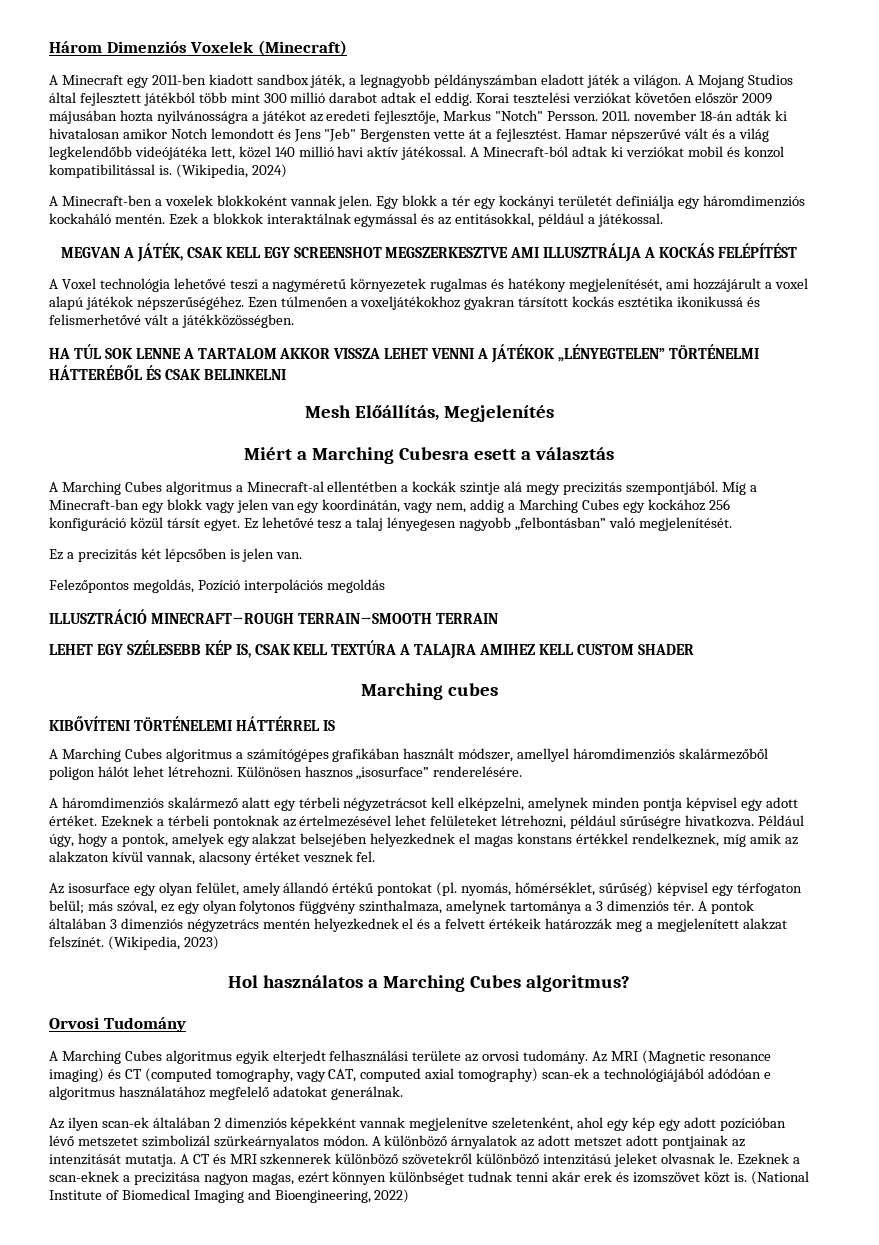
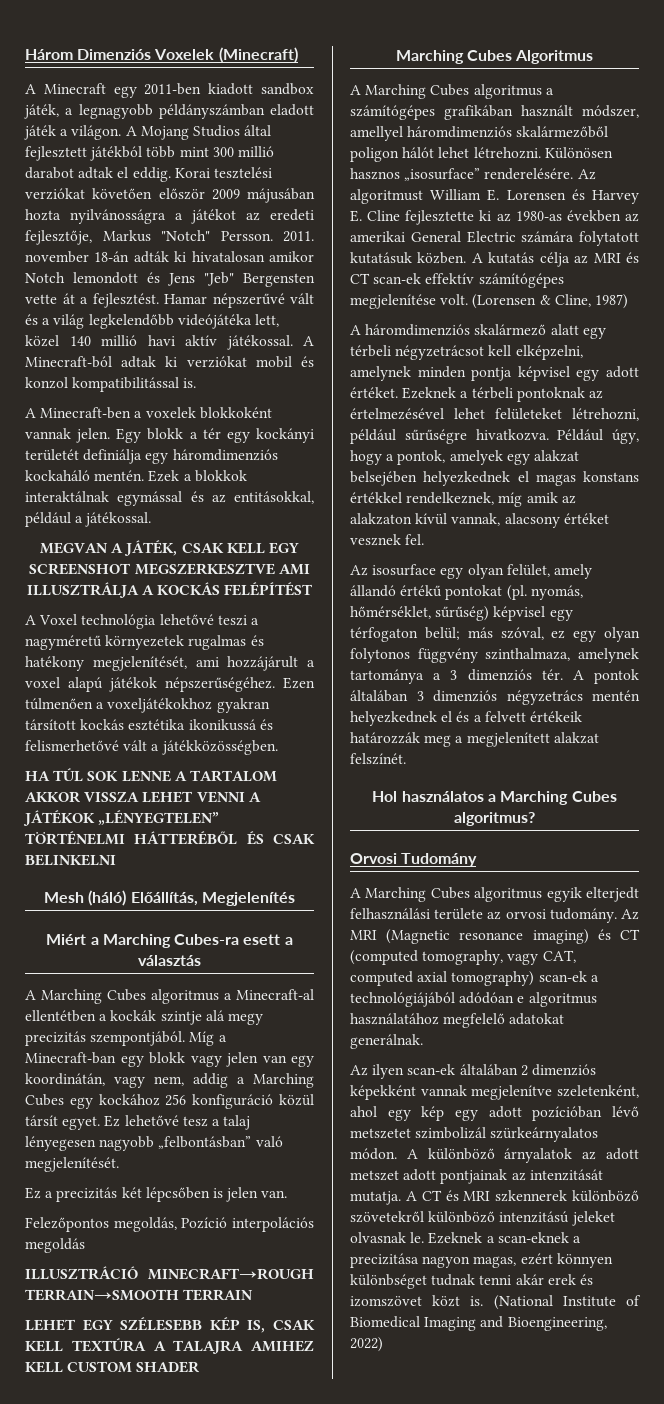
- (Wikipedia, 2024)
- Mesh Előállítás, Megjelenítés
+ Mesh (háló) Előállítás, Megjelenítés
- Miért a Marching Cubesra esett a választás
+ Miért a Marching Cubes-ra esett a választás
- Marching cubes
- KIBŐVÍTENI TÖRTÉNELEMI HÁTTÉRREL IS
+ Marching Cubes Algoritmus
+ Az algoritmust William E. Lorensen és Harvey E. Cline fejlesztette ki az 1980-as években az amerikai General Electric számára folytatott kutatásuk közben. A kutatás célja az MRI és CT scan-ek effektív számítógépes megjelenítése volt. (Lorensen & Cline, 1987)
- (Wikipedia, 2023)

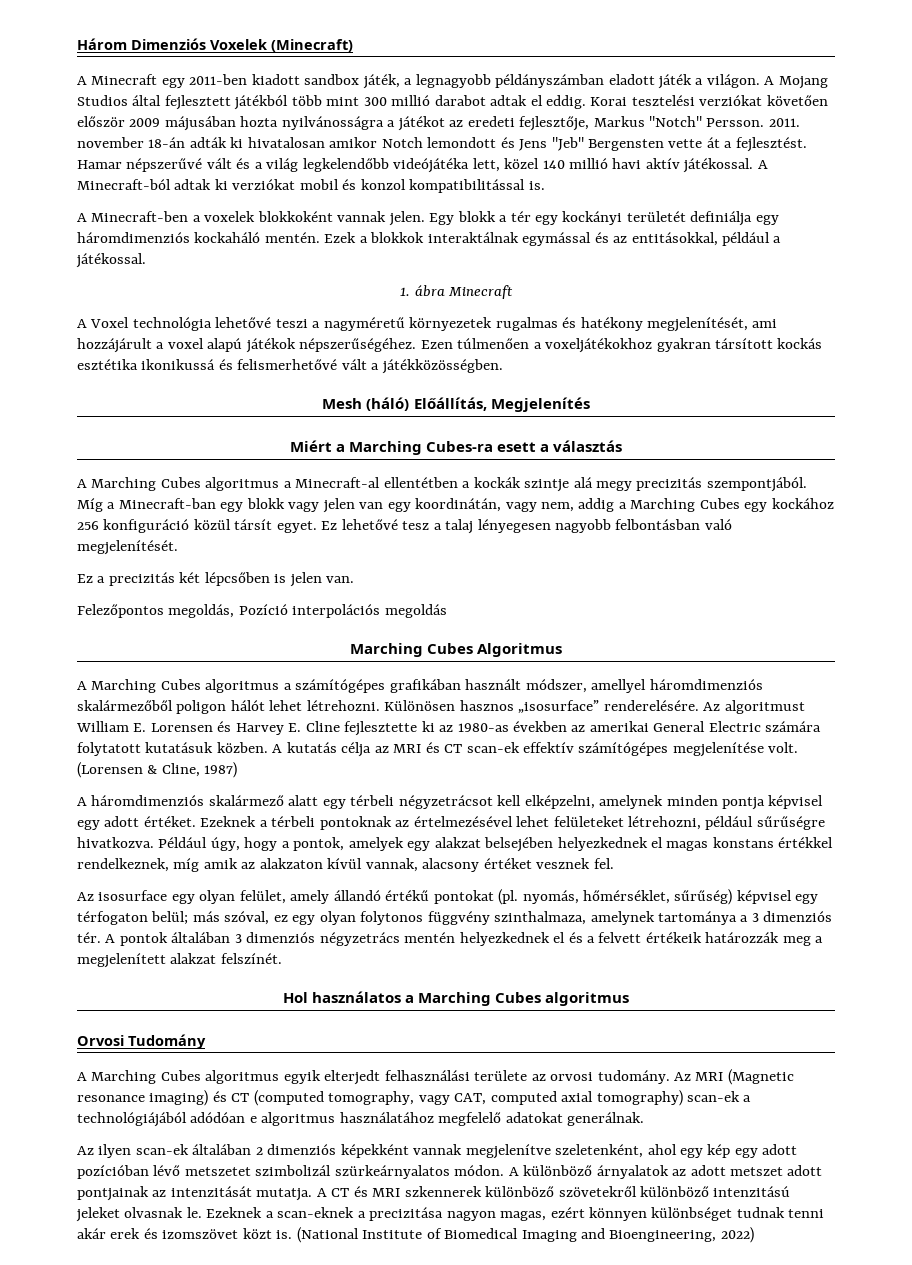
- MEGVAN A JÁTÉK, CSAK KELL EGY SCREENSHOT MEGSZERKESZTVE AMI ILLUSZTRÁLJA A KOCKÁS FELÉPÍTÉST
+ 1. ábra Minecraft
- HA TÚL SOK LENNE A TARTALOM AKKOR VISSZA LEHET VENNI A JÁTÉKOK „LÉNYEGTELEN” TÖRTÉNELMI HÁTTERÉBŐL ÉS CSAK BELINKELNI
- Ez lehetővé tesz a talaj lényegesen nagyobb „felbontásban” való megjelenítését.
+ Ez lehetővé tesz a talaj lényegesen nagyobb felbontásban való megjelenítését.
- ILLUSZTRÁCIÓ MINECRAFT→ROUGH TERRAIN→SMOOTH TERRAIN
- LEHET EGY SZÉLESEBB KÉP IS, CSAK KELL TEXTÚRA A TALAJRA AMIHEZ KELL CUSTOM SHADER
- Hol használatos a Marching Cubes algoritmus?
+ Hol használatos a Marching Cubes algoritmus

